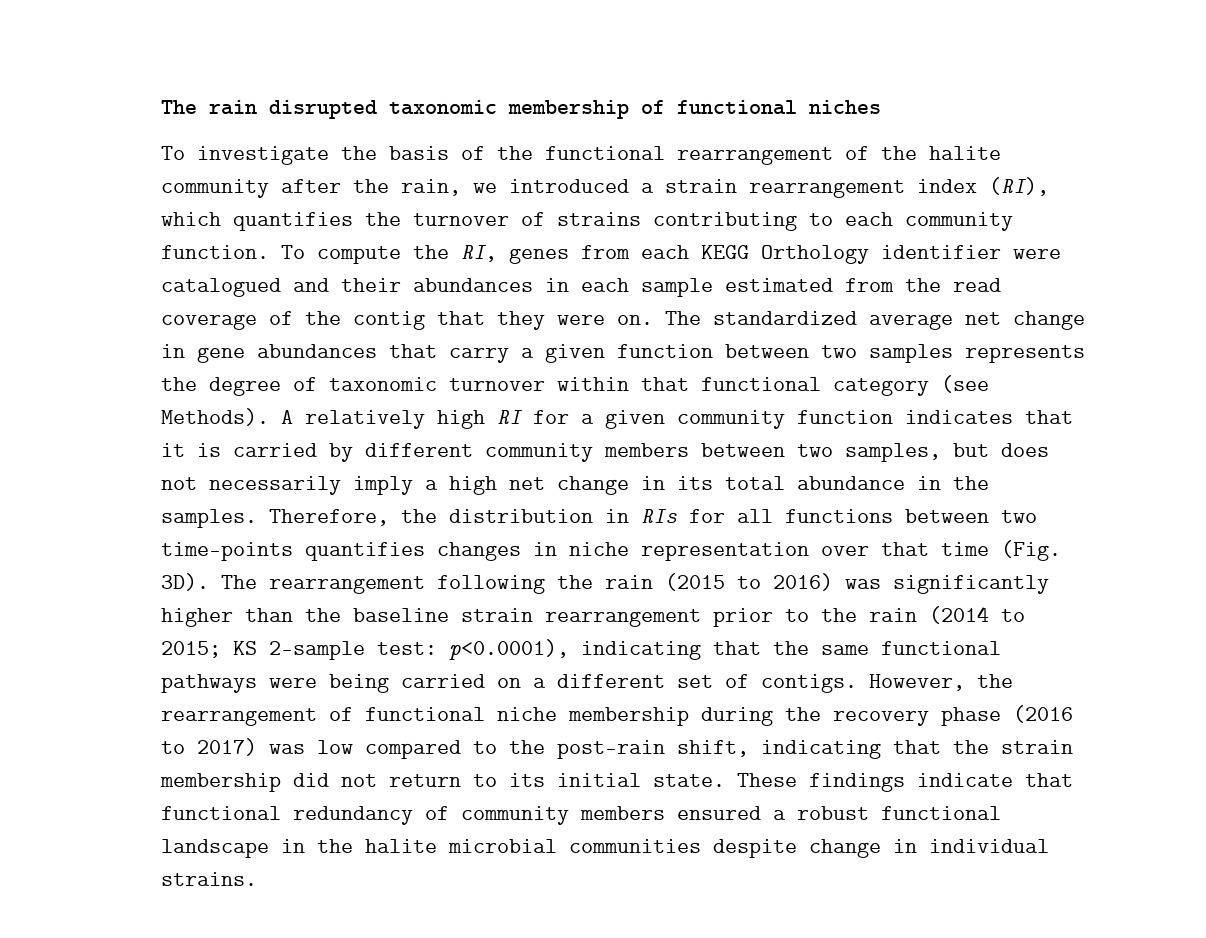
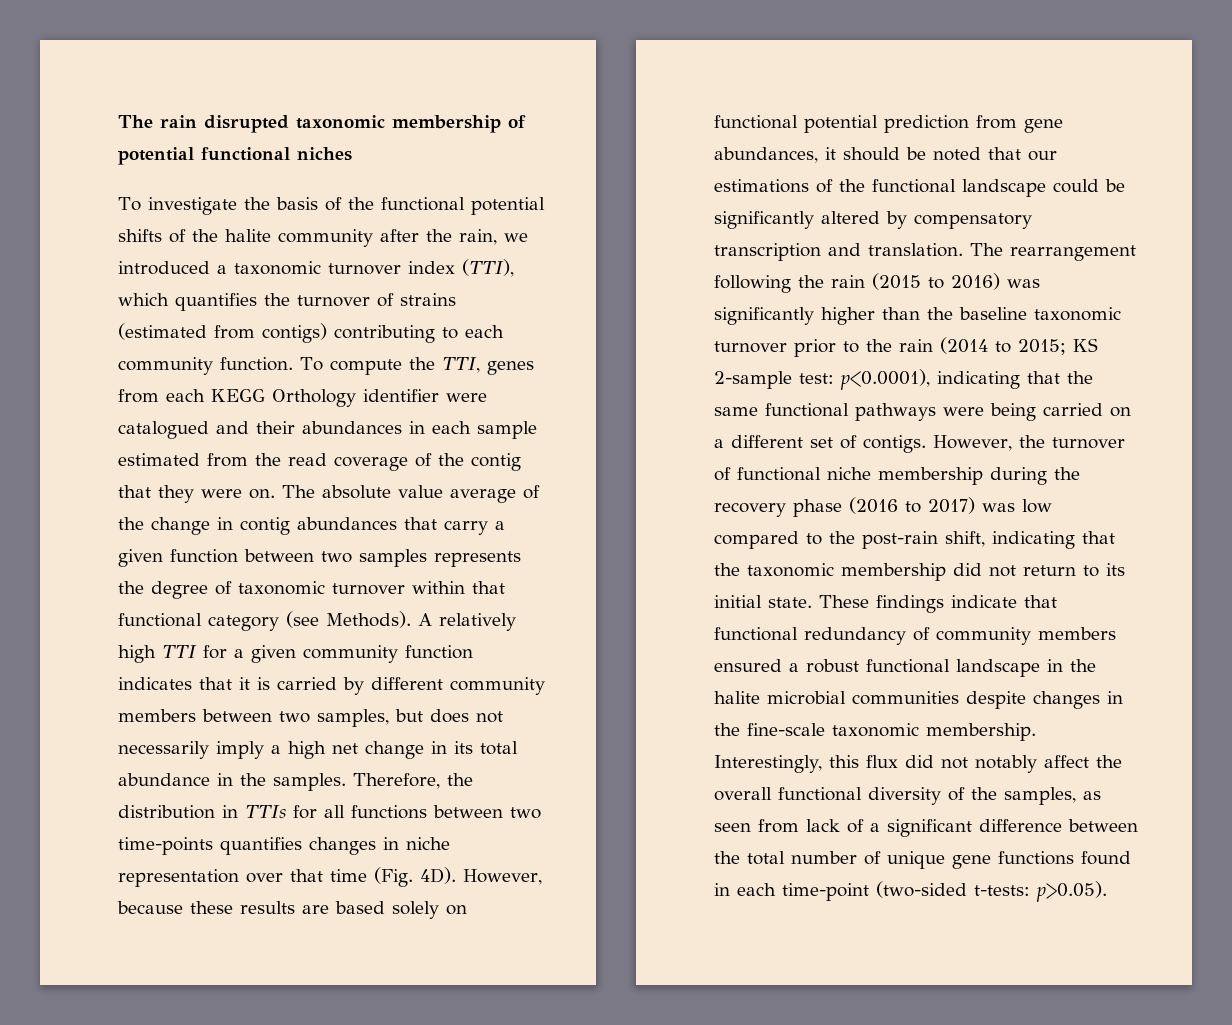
- The rain disrupted taxonomic membership of functional niches
+ The rain disrupted taxonomic membership of potential functional niches
- To investigate the basis of the functional rearrangement of the halite community after the rain, we introduced a strain rearrangement index (RI), which quantifies the turnover of strains contributing to each community function.
+ To investigate the basis of the functional potential shifts of the halite community after the rain, we introduced a taxonomic turnover index (TTI), which quantifies the turnover of strains (estimated from contigs) contributing to each community function.
- To compute the RI, genes from each KEGG Orthology identifier were catalogued and their abundances in each sample estimated from the read coverage of the contig that they were on.
+ To compute the TTI, genes from each KEGG Orthology identifier were catalogued and their abundances in each sample estimated from the read coverage of the contig that they were on.
- The standardized average net change in gene abundances that carry a given function between two samples represents the degree of taxonomic turnover within that functional category (see Methods).
+ The absolute value average of the change in contig abundances that carry a given function between two samples represents the degree of taxonomic turnover within that functional category (see Methods).
- A relatively high RI for a given community function indicates that it is carried by different community members between two samples, but does not necessarily imply a high net change in its total abundance in the samples.
+ A relatively high TTI for a given community function indicates that it is carried by different community members between two samples, but does not necessarily imply a high net change in its total abundance in the samples.
- Therefore, the distribution in RIs for all functions between two time-points quantifies changes in niche representation over that time (Fig. 3D).
+ Therefore, the distribution in TTIs for all functions between two time-points quantifies changes in niche representation over that time (Fig. 4D). However, because these results are based solely on functional potential prediction from gene abundances, it should be noted that our estimations of the functional landscape could be significantly altered by compensatory transcription and translation.
- The rearrangement following the rain (2015 to 2016) was significantly higher than the baseline strain rearrangement prior to the rain (2014 to 2015; KS 2-sample test: p<0.0001), indicating that the same functional pathways were being carried on a different set of contigs.
+ The rearrangement following the rain (2015 to 2016) was significantly higher than the baseline taxonomic turnover prior to the rain (2014 to 2015; KS 2-sample test: p<0.0001), indicating that the same functional pathways were being carried on a different set of contigs.
- However, the rearrangement of functional niche membership during the recovery phase (2016 to 2017) was low compared to the post-rain shift, indicating that the strain membership did not return to its initial state.
+ However, the turnover of functional niche membership during the recovery phase (2016 to 2017) was low compared to the post-rain shift, indicating that the taxonomic membership did not return to its initial state.
- These findings indicate that functional redundancy of community members ensured a robust functional landscape in the halite microbial communities despite change in individual strains.
+ These findings indicate that functional redundancy of community members ensured a robust functional landscape in the halite microbial communities despite changes in the fine-scale taxonomic membership. Interestingly, this flux did not notably affect the overall functional diversity of the samples, as seen from lack of a significant difference between the total number of unique gene functions found in each time-point (two-sided t-tests: p>0.05).

